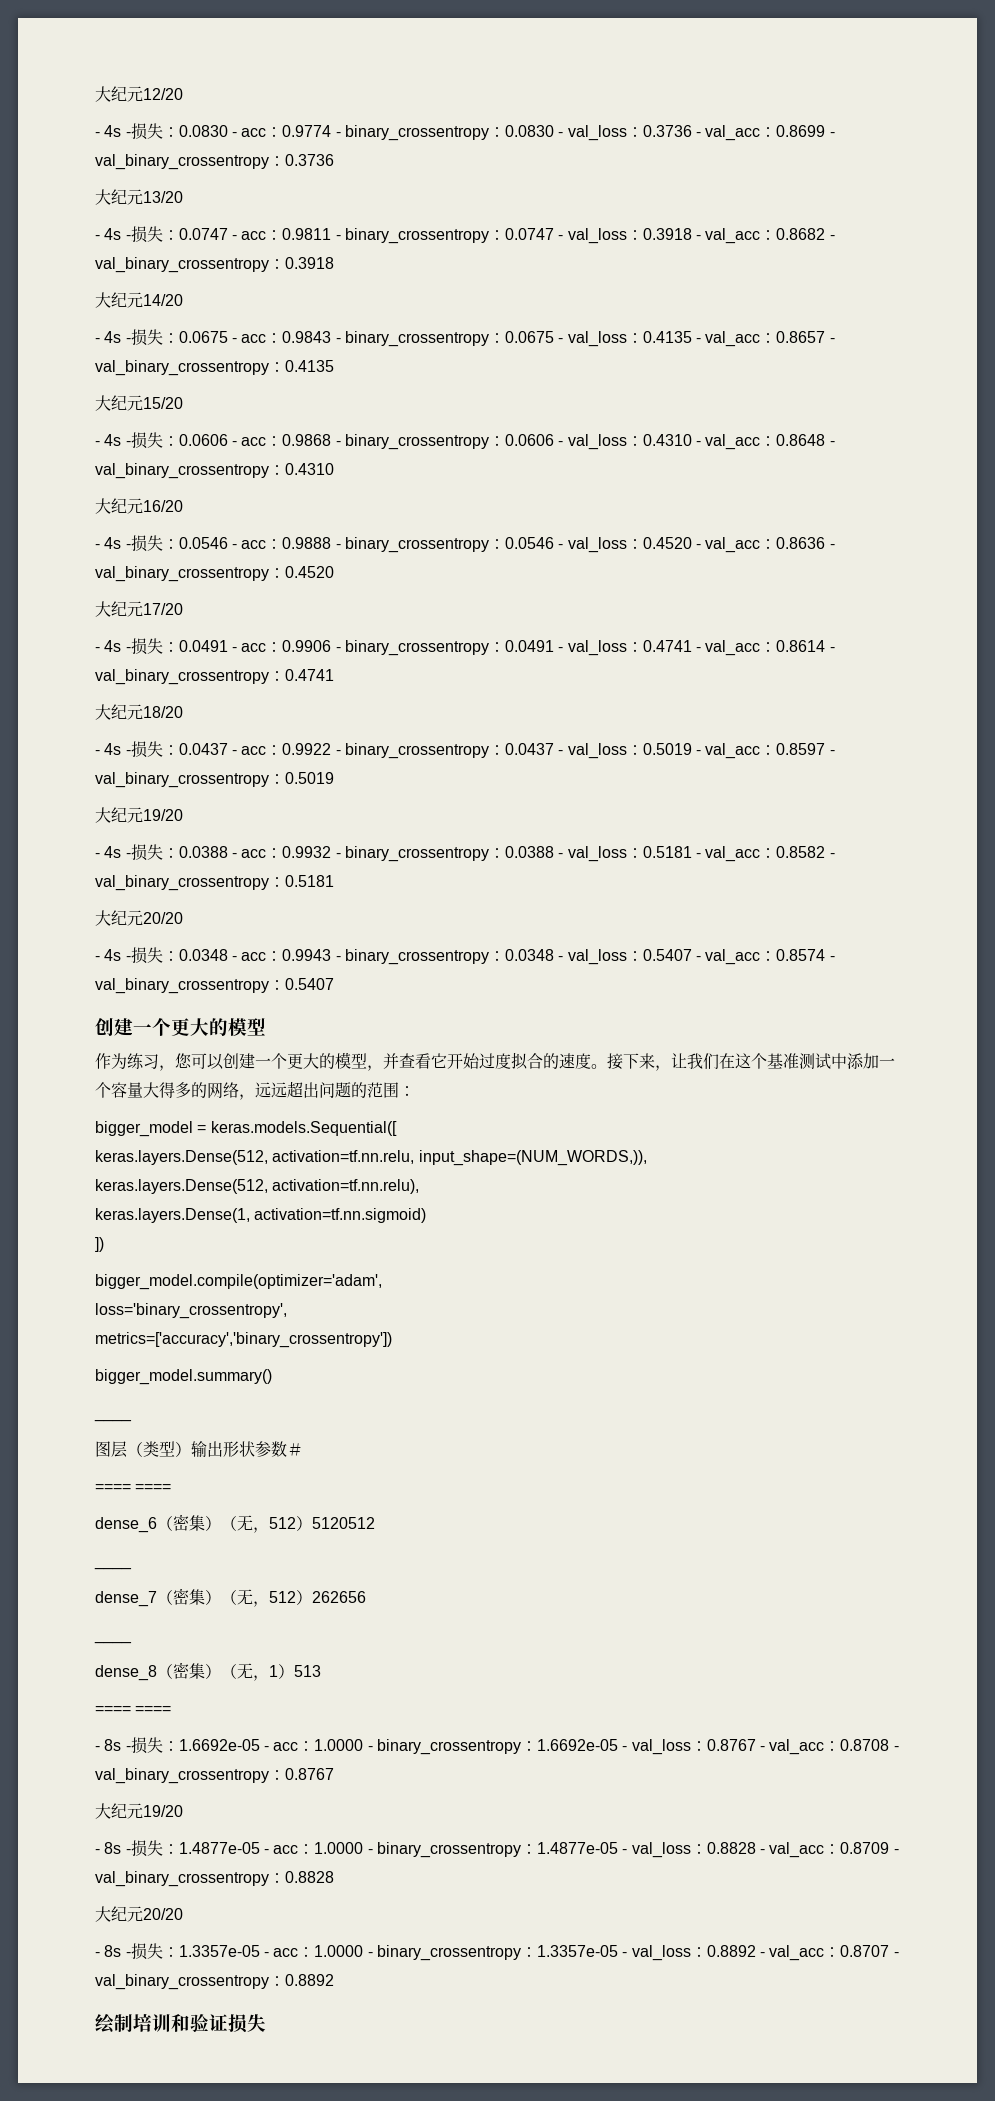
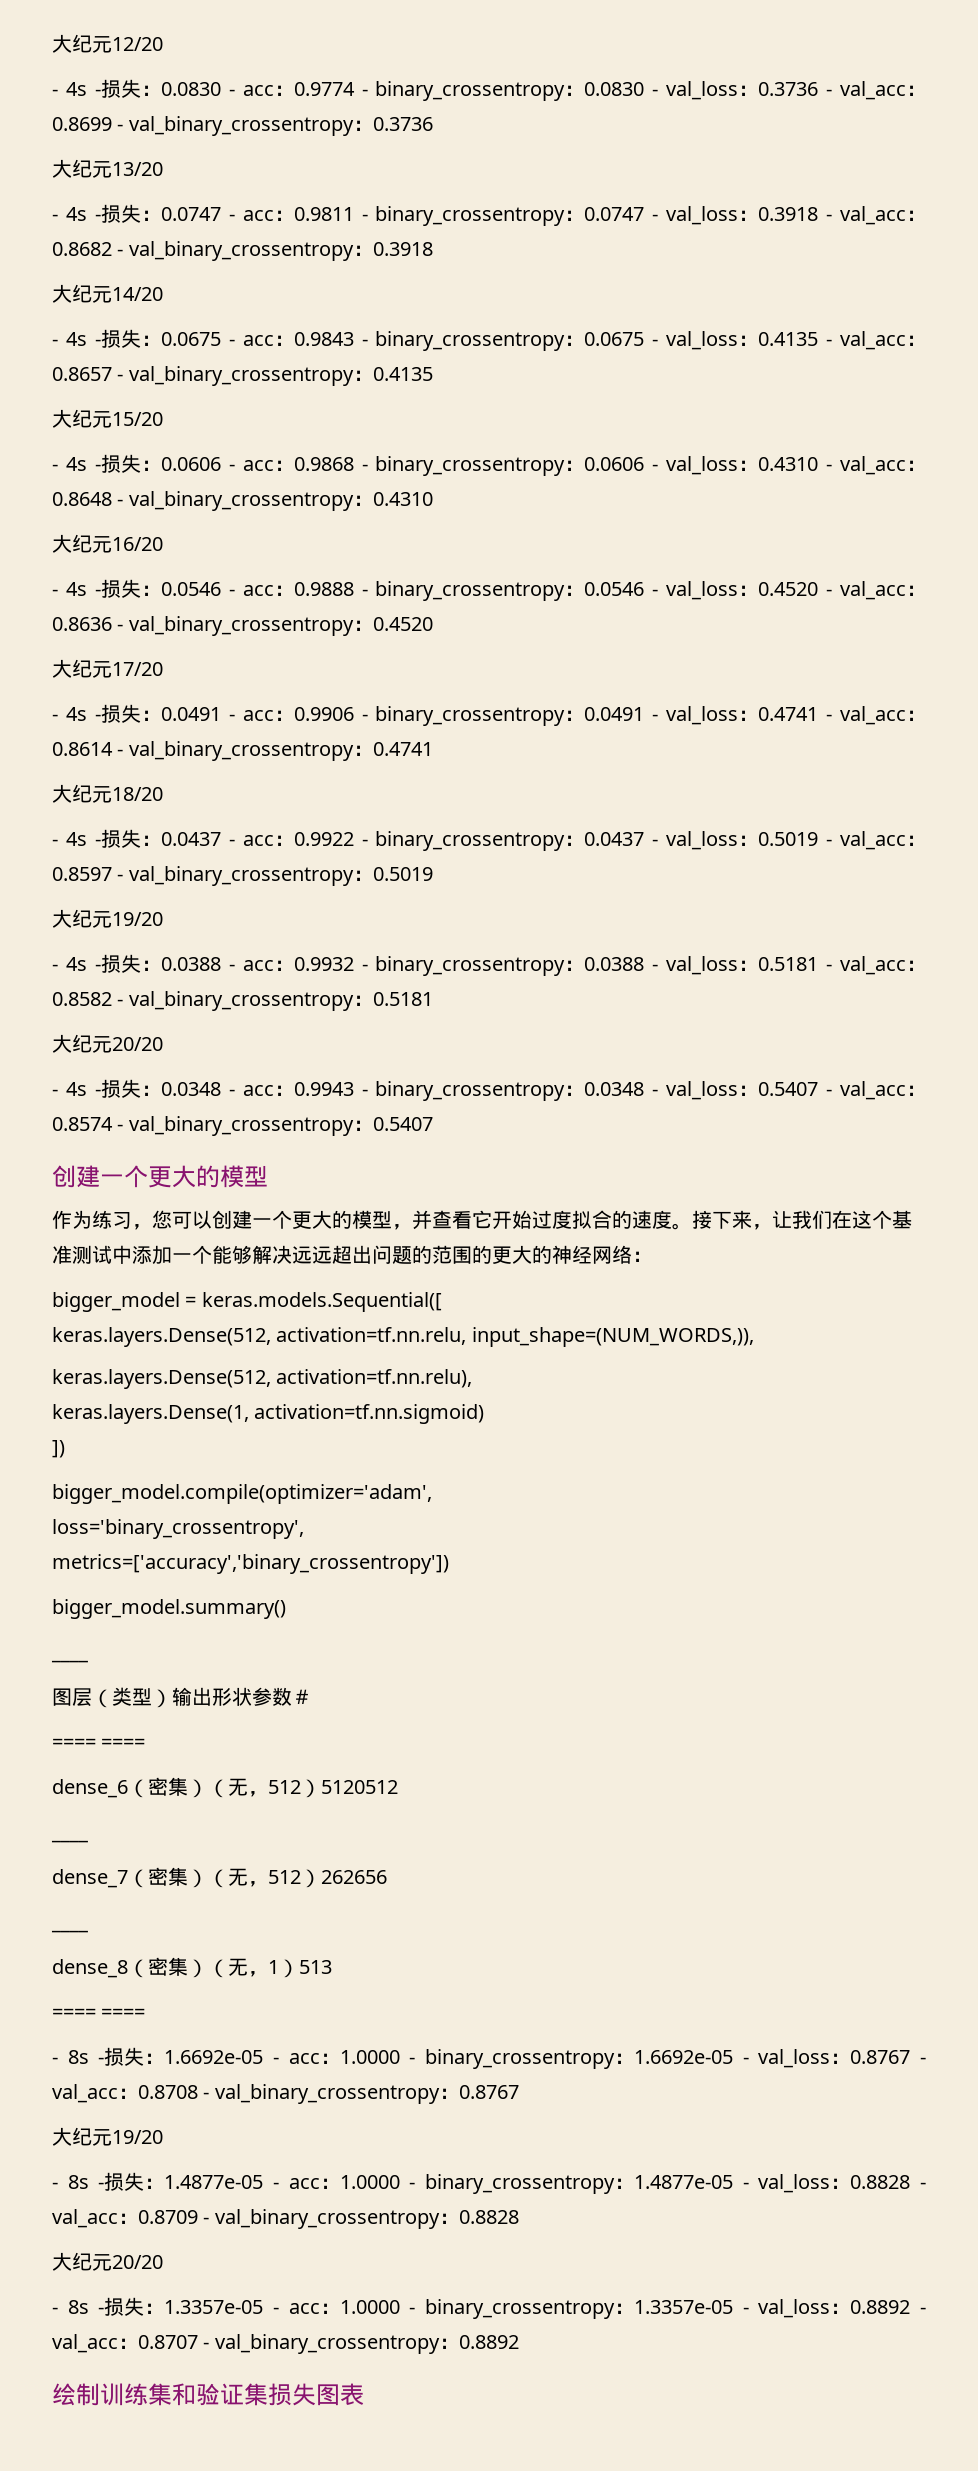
- 接下来，让我们在这个基准测试中添加一个容量大得多的网络，远远超出问题的范围：
+ 接下来，让我们在这个基准测试中添加一个能够解决远远超出问题的范围的更大的神经网络：
- 绘制培训和验证损失
+ 绘制训练集和验证集损失图表

